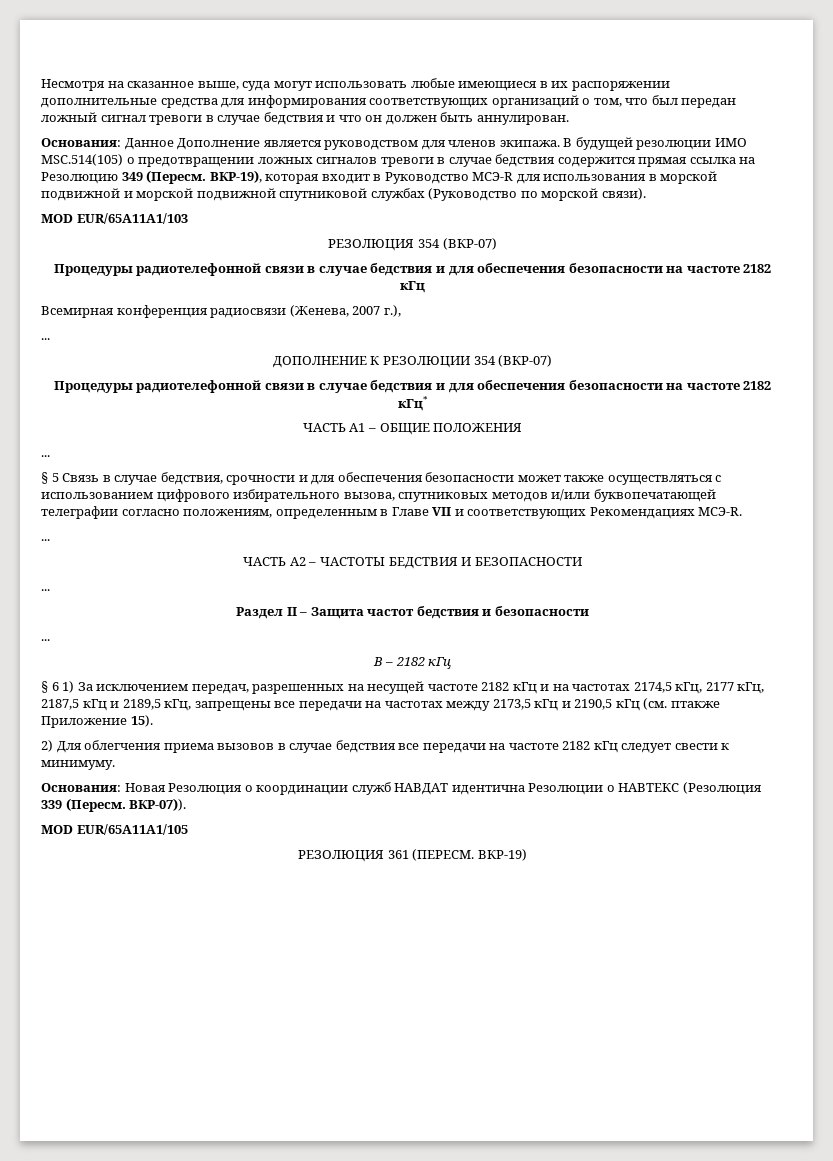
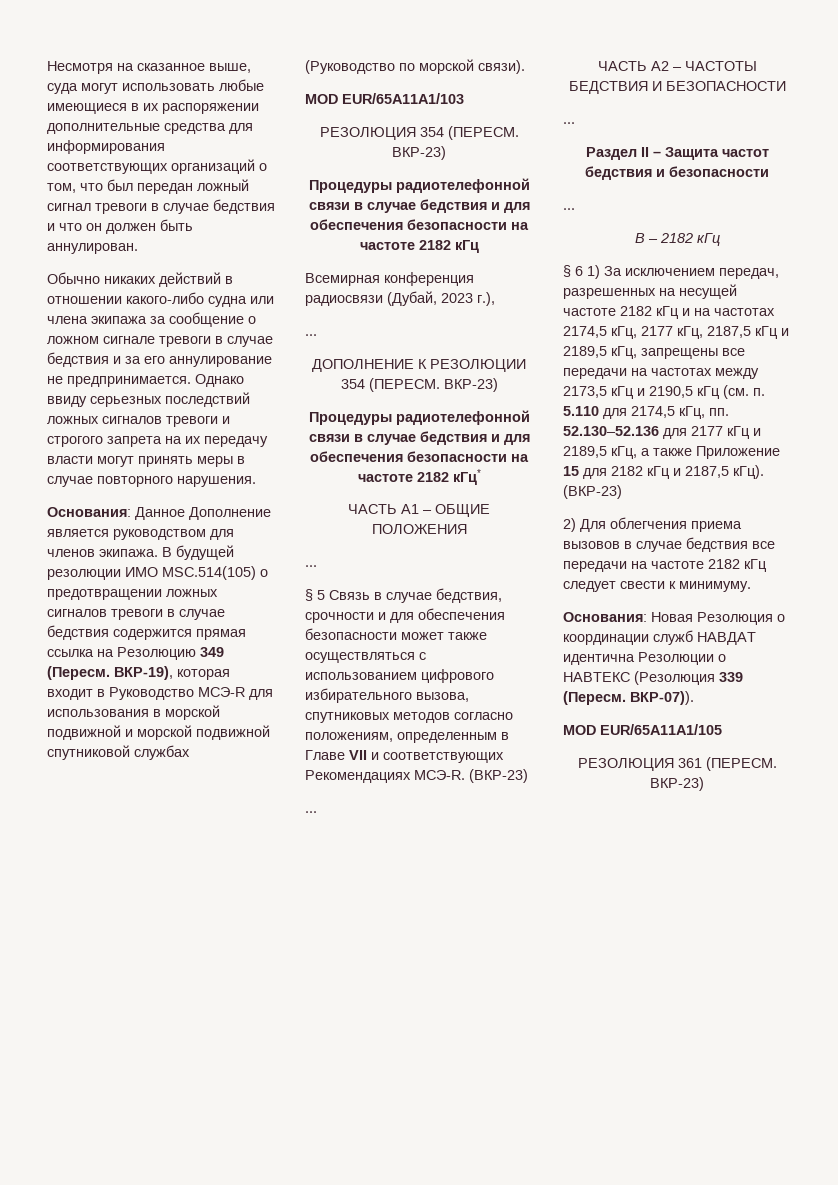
+ Обычно никаких действий в отношении какого-либо судна или члена экипажа за сообщение о ложном сигнале тревоги в случае бедствия и за его аннулирование не предпринимается. Однако ввиду серьезных последствий ложных сигналов тревоги и строгого запрета на их передачу власти могут принять меры в случае повторного нарушения.
- РЕЗОЛЮЦИЯ 354 (ВКР-07)
+ РЕЗОЛЮЦИЯ 354 (ПЕРЕСМ. ВКР-23)
- Всемирная конференция радиосвязи (Женева, 2007 г.),
+ Всемирная конференция радиосвязи (Дубай, 2023 г.),
- ДОПОЛНЕНИЕ К РЕЗОЛЮЦИИ 354 (ВКР-07)
+ ДОПОЛНЕНИЕ К РЕЗОЛЮЦИИ 354 (ПЕРЕСМ. ВКР-23)
- § 5 Связь в случае бедствия, срочности и для обеспечения безопасности может также осуществляться с использованием цифрового избирательного вызова, спутниковых методов и/или буквопечатающей телеграфии согласно положениям, определенным в Главе VII и соответствующих Рекомендациях МСЭ-R.
+ § 5 Связь в случае бедствия, срочности и для обеспечения безопасности может также осуществляться с использованием цифрового избирательного вызова, спутниковых методов согласно положениям, определенным в Главе VII и соответствующих Рекомендациях МСЭ-R. (ВКР-23)
- § 6 1) За исключением передач, разрешенных на несущей частоте 2182 кГц и на частотах 2174,5 кГц, 2177 кГц, 2187,5 кГц и 2189,5 кГц, запрещены все передачи на частотах между 2173,5 кГц и 2190,5 кГц (см. птакже Приложение 15).
+ § 6 1) За исключением передач, разрешенных на несущей частоте 2182 кГц и на частотах 2174,5 кГц, 2177 кГц, 2187,5 кГц и 2189,5 кГц, запрещены все передачи на частотах между 2173,5 кГц и 2190,5 кГц (см. п. 5.110 для 2174,5 кГц, пп. 52.130–52.136 для 2177 кГц и 2189,5 кГц, а также Приложение 15 для 2182 кГц и 2187,5 кГц). (ВКР-23)
- РЕЗОЛЮЦИЯ 361 (ПЕРЕСМ. ВКР-19)
+ РЕЗОЛЮЦИЯ 361 (ПЕРЕСМ. ВКР-23)

